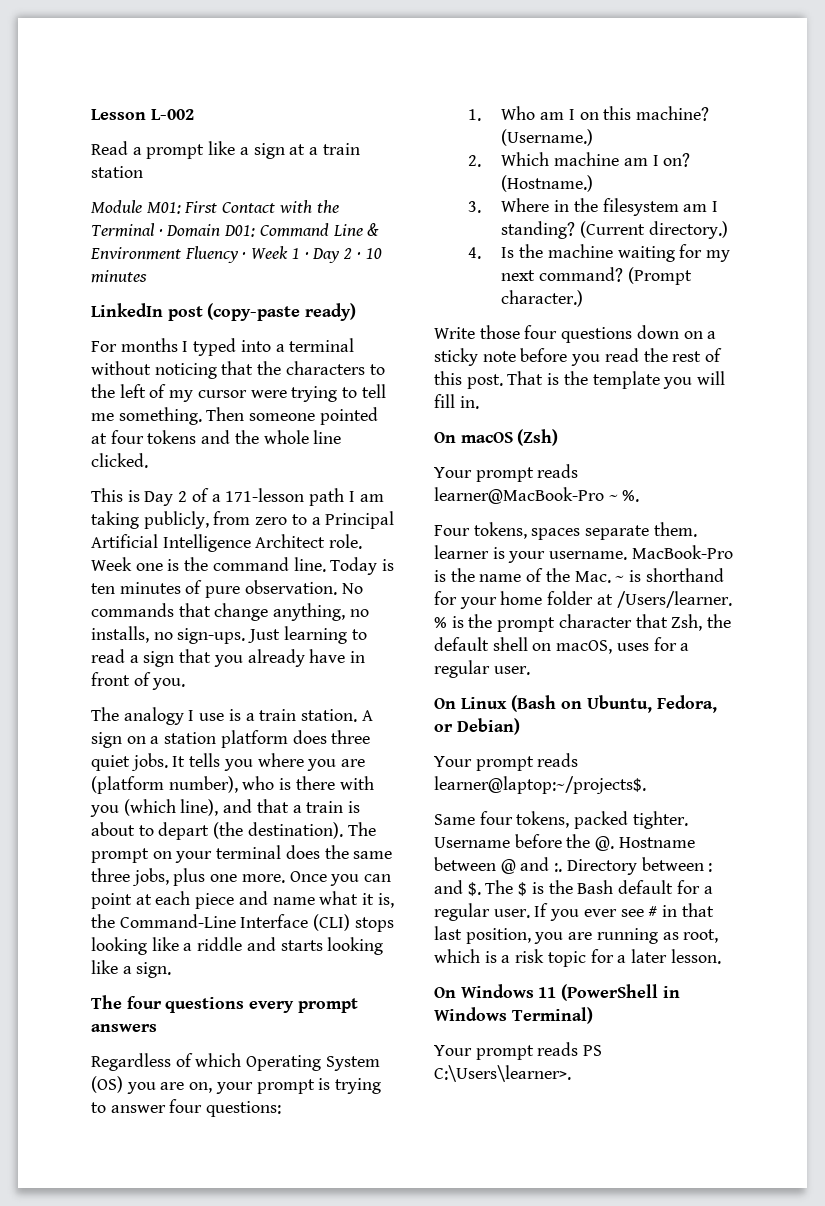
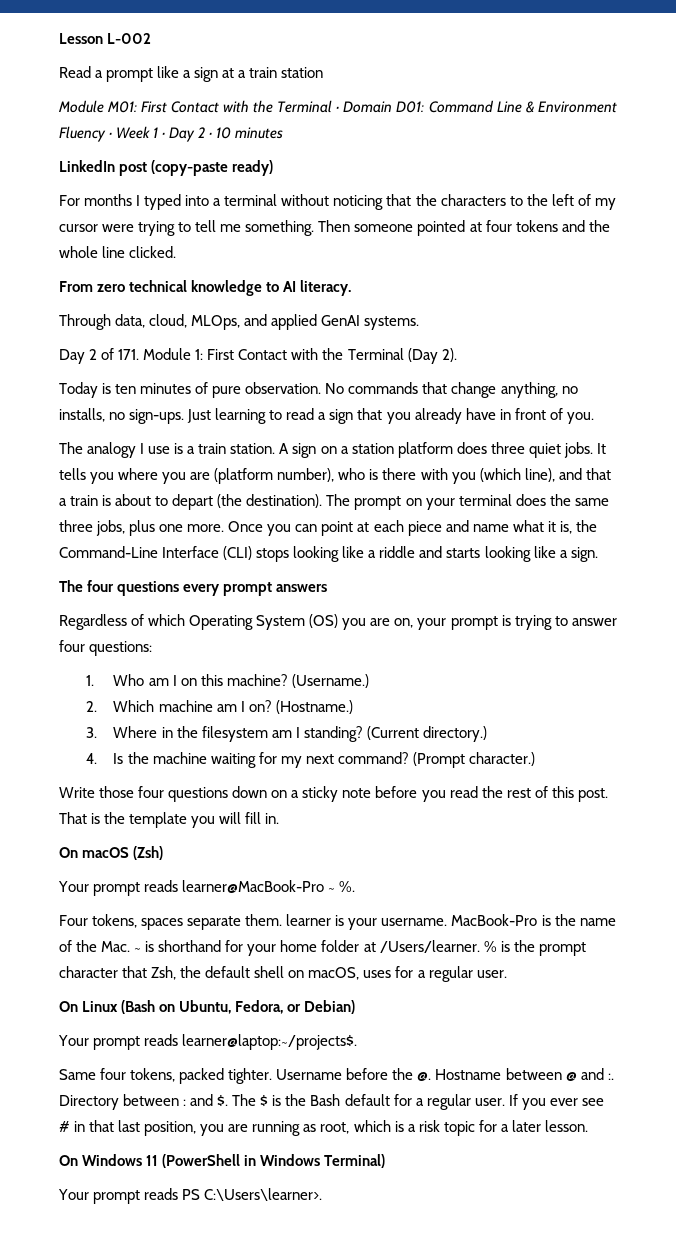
- This is Day 2 of a 171-lesson path I am taking publicly, from zero to a Principal Artificial Intelligence Architect role. Week one is the command line. Today is ten minutes of pure observation.
+ From zero technical knowledge to AI literacy.
+ Through data, cloud, MLOps, and applied GenAI systems.
+ Day 2 of 171. Module 1: First Contact with the Terminal (Day 2).
+ Today is ten minutes of pure observation.

